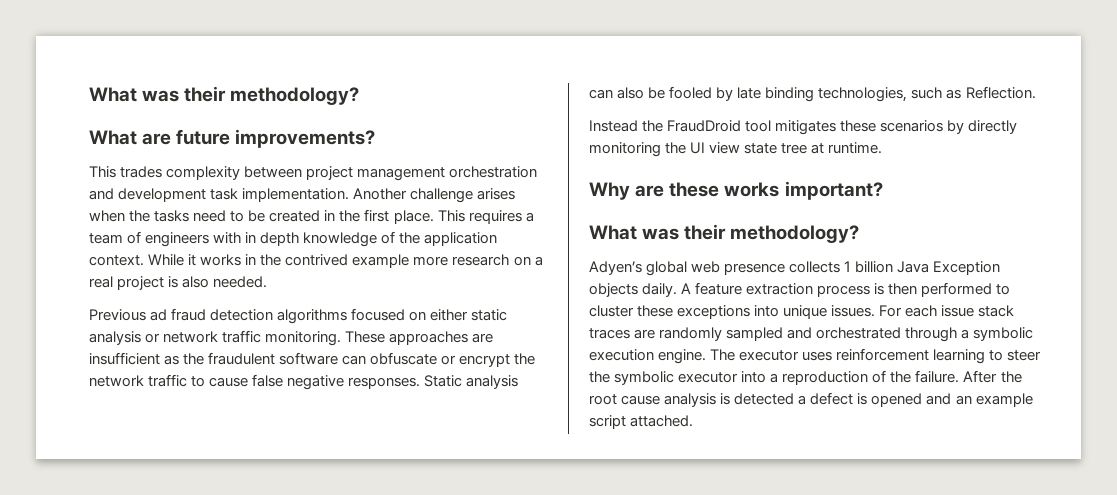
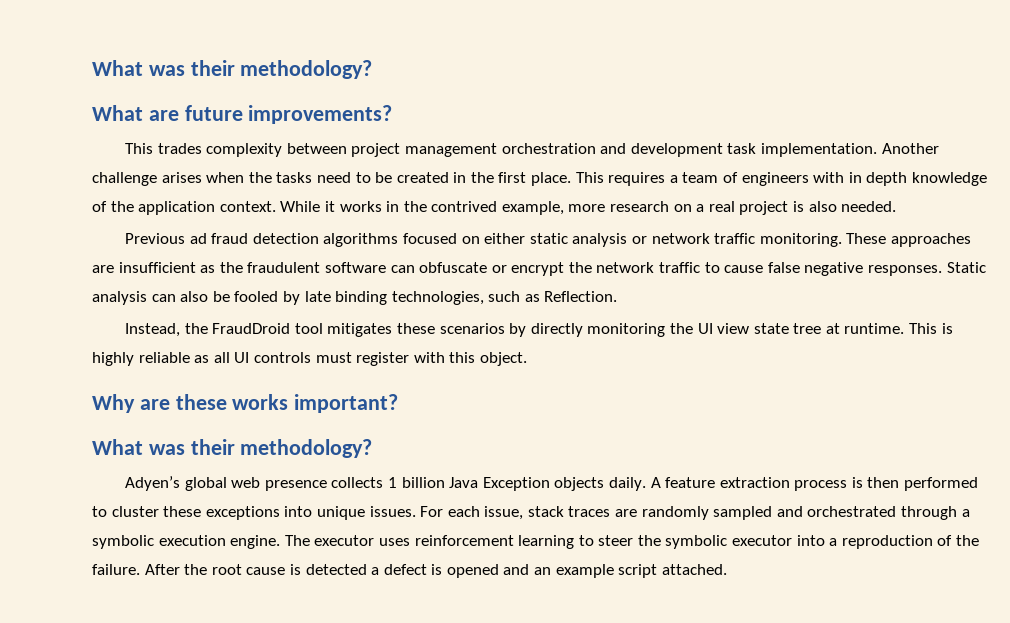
- While it works in the contrived example more research on a real project is also needed.
+ While it works in the contrived example, more research on a real project is also needed.
- Instead the FraudDroid tool mitigates these scenarios by directly monitoring the UI view state tree at runtime.
+ Instead, the FraudDroid tool mitigates these scenarios by directly monitoring the UI view state tree at runtime. This is highly reliable as all UI controls must register with this object.
- For each issue stack traces are randomly sampled and orchestrated through a symbolic execution engine.
+ For each issue, stack traces are randomly sampled and orchestrated through a symbolic execution engine.
- After the root cause analysis is detected a defect is opened and an example script attached.
+ After the root cause is detected a defect is opened and an example script attached.

